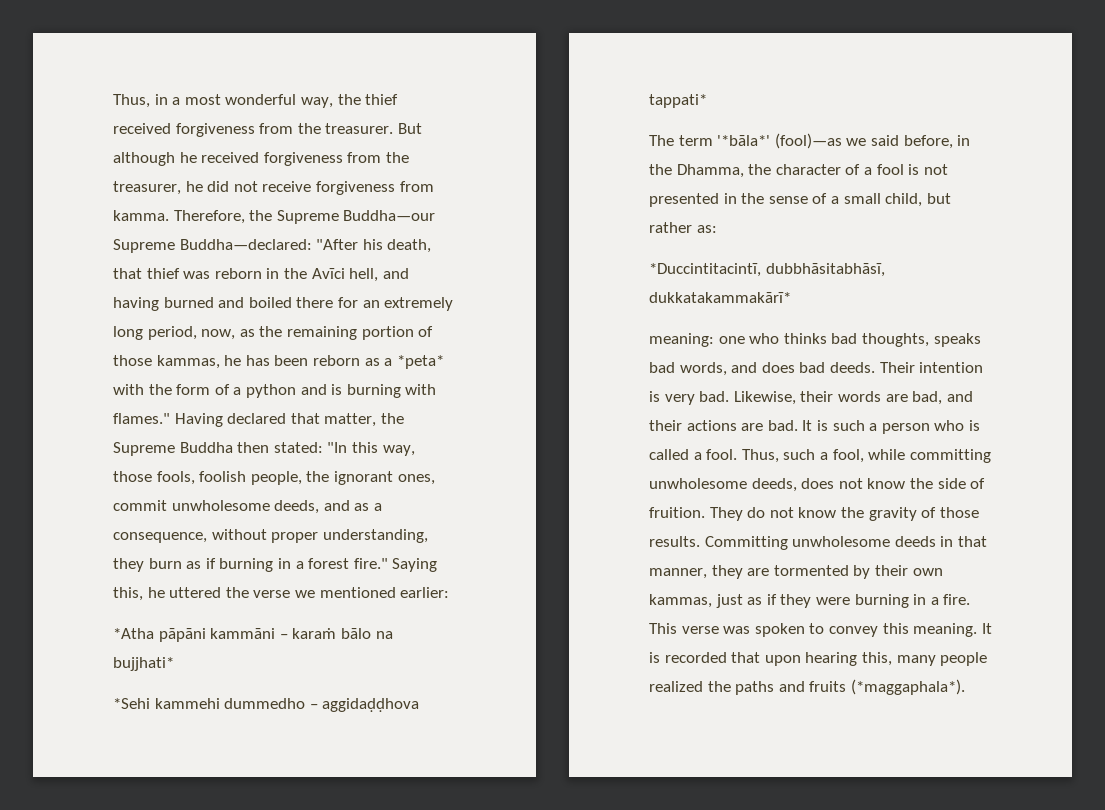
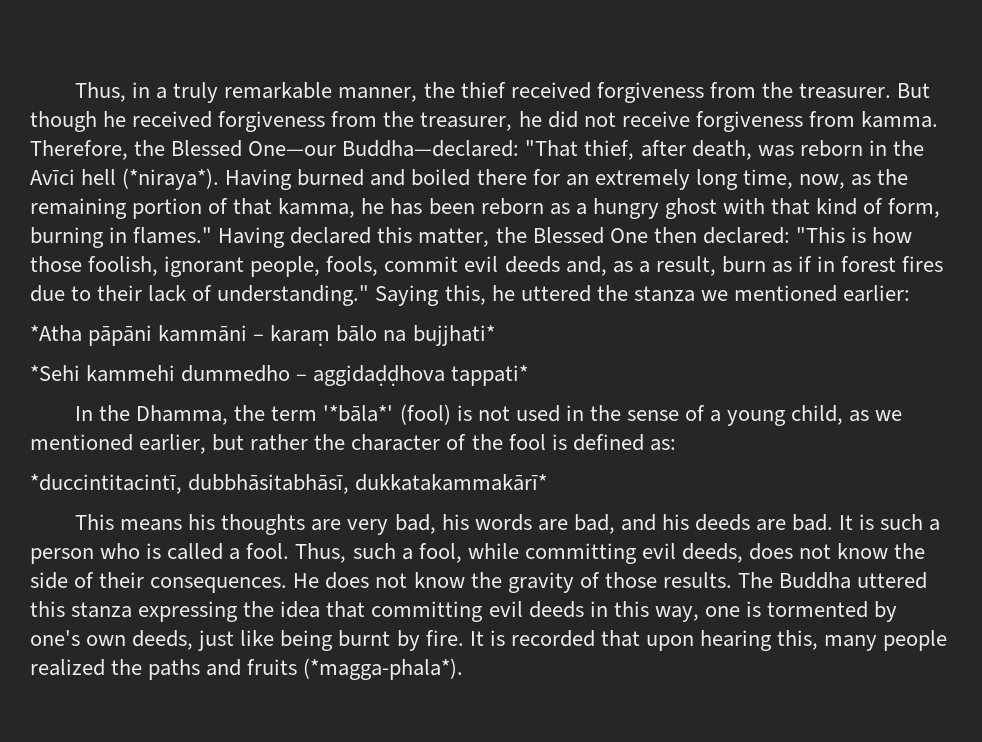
- Thus, in a most wonderful way, the thief received forgiveness from the treasurer.
+ Thus, in a truly remarkable manner, the thief received forgiveness from the treasurer.
- But although he received forgiveness from the treasurer, he did not receive forgiveness from kamma.
+ But though he received forgiveness from the treasurer, he did not receive forgiveness from kamma.
- Therefore, the Supreme Buddha—our Supreme Buddha—declared: "After his death, that thief was reborn in the Avīci hell, and having burned and boiled there for an extremely long period, now, as the remaining portion of those kammas, he has been reborn as a *peta* with the form of a python and is burning with flames."
+ Therefore, the Blessed One—our Buddha—declared: "That thief, after death, was reborn in the Avīci hell (*niraya*). Having burned and boiled there for an extremely long time, now, as the remaining portion of that kamma, he has been reborn as a hungry ghost with that kind of form, burning in flames."
- Having declared that matter, the Supreme Buddha then stated: "In this way, those fools, foolish people, the ignorant ones, commit unwholesome deeds, and as a consequence, without proper understanding, they burn as if burning in a forest fire."
+ Having declared this matter, the Blessed One then declared: "This is how those foolish, ignorant people, fools, commit evil deeds and, as a result, burn as if in forest fires due to their lack of understanding."
- Saying this, he uttered the verse we mentioned earlier:
+ Saying this, he uttered the stanza we mentioned earlier:
- *Atha pāpāni kammāni – karaṁ bālo na bujjhati*
+ *Atha pāpāni kammāni – karaṃ bālo na bujjhati*
- The term '*bāla*' (fool)—as we said before, in the Dhamma, the character of a fool is not presented in the sense of a small child, but rather as:
+ In the Dhamma, the term '*bāla*' (fool) is not used in the sense of a young child, as we mentioned earlier, but rather the character of the fool is defined as:
- *Duccintitacintī, dubbhāsitabhāsī, dukkatakammakārī*
+ *duccintitacintī, dubbhāsitabhāsī, dukkatakammakārī*
- meaning: one who thinks bad thoughts, speaks bad words, and does bad deeds. Their intention is very bad. Likewise, their words are bad, and their actions are bad.
+ This means his thoughts are very bad, his words are bad, and his deeds are bad.
- Thus, such a fool, while committing unwholesome deeds, does not know the side of fruition. They do not know the gravity of those results.
+ Thus, such a fool, while committing evil deeds, does not know the side of their consequences. He does not know the gravity of those results.
- Committing unwholesome deeds in that manner, they are tormented by their own kammas, just as if they were burning in a fire. This verse was spoken to convey this meaning.
+ The Buddha uttered this stanza expressing the idea that committing evil deeds in this way, one is tormented by one's own deeds, just like being burnt by fire.
- It is recorded that upon hearing this, many people realized the paths and fruits (*maggaphala*).
+ It is recorded that upon hearing this, many people realized the paths and fruits (*magga-phala*).

